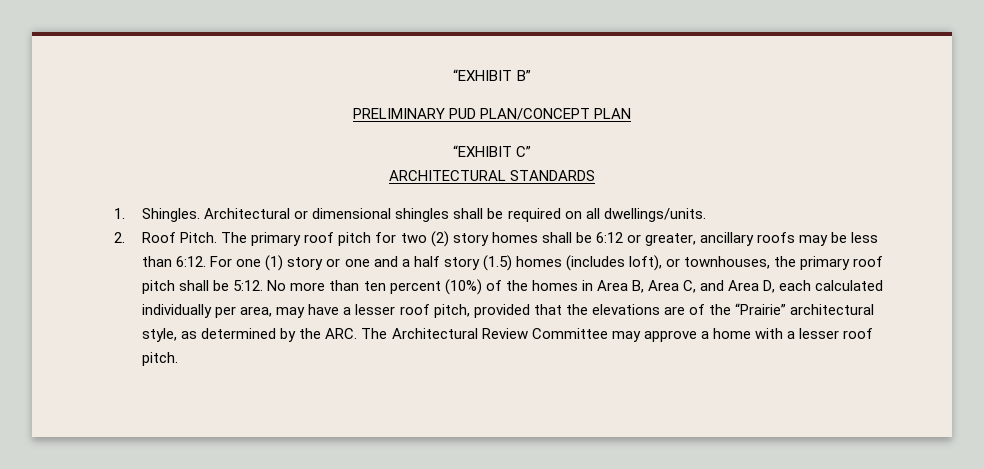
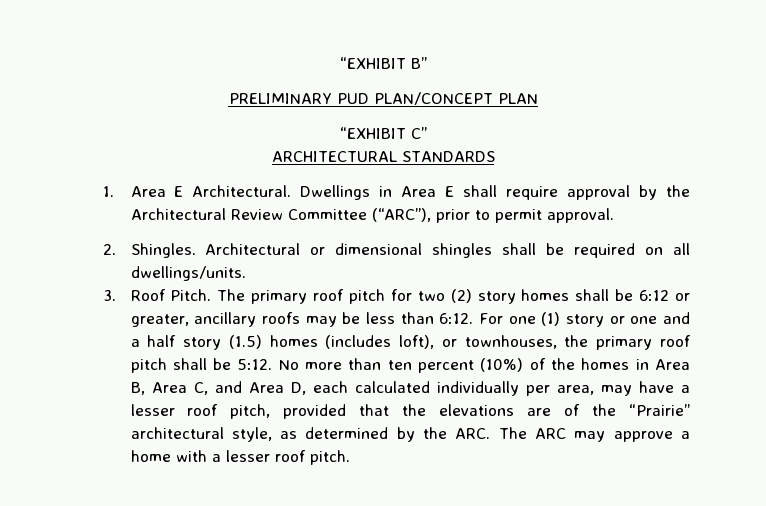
- 1. Shingles.
+ 1. Area E Architectural. Dwellings in Area E shall require approval by the Architectural Review Committee (“ARC”), prior to permit approval.
+ 2. Shingles.
- 2. Roof Pitch.
+ 3. Roof Pitch.
- No more than ten percent (10%) of the homes in Area B, Area C, and Area D, each calculated individually per area, may have a lesser roof pitch, provided that the elevations are of the “Prairie” architectural style, as determined by the ARC. The Architectural Review Committee may approve a home with a lesser roof pitch.
+ No more than ten percent (10%) of the homes in Area B, Area C, and Area D, each calculated individually per area, may have a lesser roof pitch, provided that the elevations are of the “Prairie” architectural style, as determined by the ARC. The ARC may approve a home with a lesser roof pitch.

